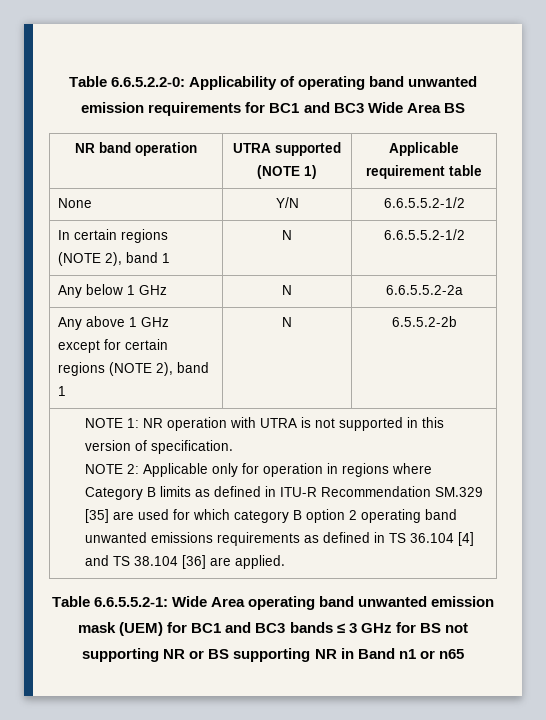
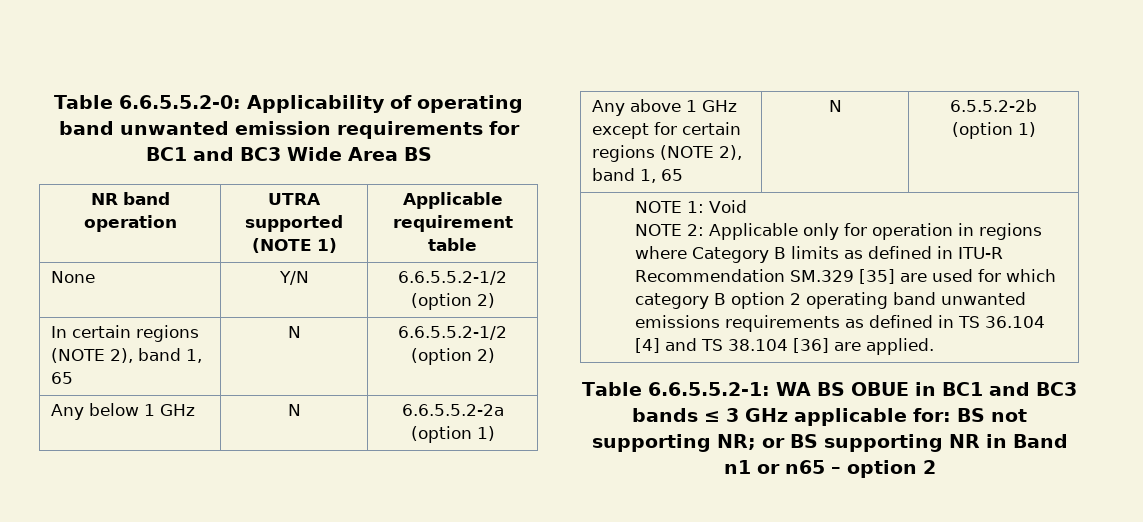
- Table 6.6.5.2.2-0: Applicability of operating band unwanted emission requirements for BC1 and BC3 Wide Area BS
+ Table 6.6.5.5.2-0: Applicability of operating band unwanted emission requirements for BC1 and BC3 Wide Area BS
- None | Y/N | 6.6.5.5.2-1/2
+ None | Y/N | 6.6.5.5.2-1/2 (option 2)
- In certain regions (NOTE 2), band 1 | N | 6.6.5.5.2-1/2
+ In certain regions (NOTE 2), band 1, 65 | N | 6.6.5.5.2-1/2 (option 2)
- Any below 1 GHz | N | 6.6.5.5.2-2a
+ Any below 1 GHz | N | 6.6.5.5.2-2a (option 1)
- Any above 1 GHz except for certain regions (NOTE 2), band 1 | N | 6.5.5.2-2b
+ Any above 1 GHz except for certain regions (NOTE 2), band 1, 65 | N | 6.5.5.2-2b (option 1)
- NOTE 1: NR operation with UTRA is not supported in this version of specification.
+ NOTE 1: Void
- Table 6.6.5.5.2-1: Wide Area operating band unwanted emission mask (UEM) for BC1 and BC3 bands ≤ 3 GHz for BS not supporting NR or BS supporting NR in Band n1 or n65
+ Table 6.6.5.5.2-1: WA BS OBUE in BC1 and BC3 bands ≤ 3 GHz applicable for: BS not supporting NR; or BS supporting NR in Band n1 or n65 – option 2

